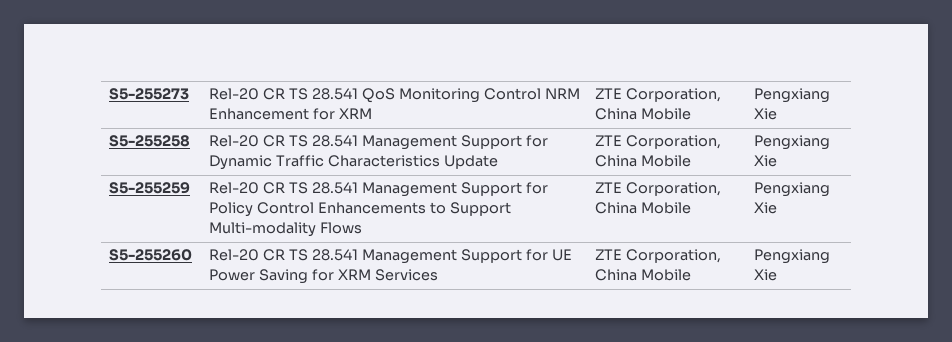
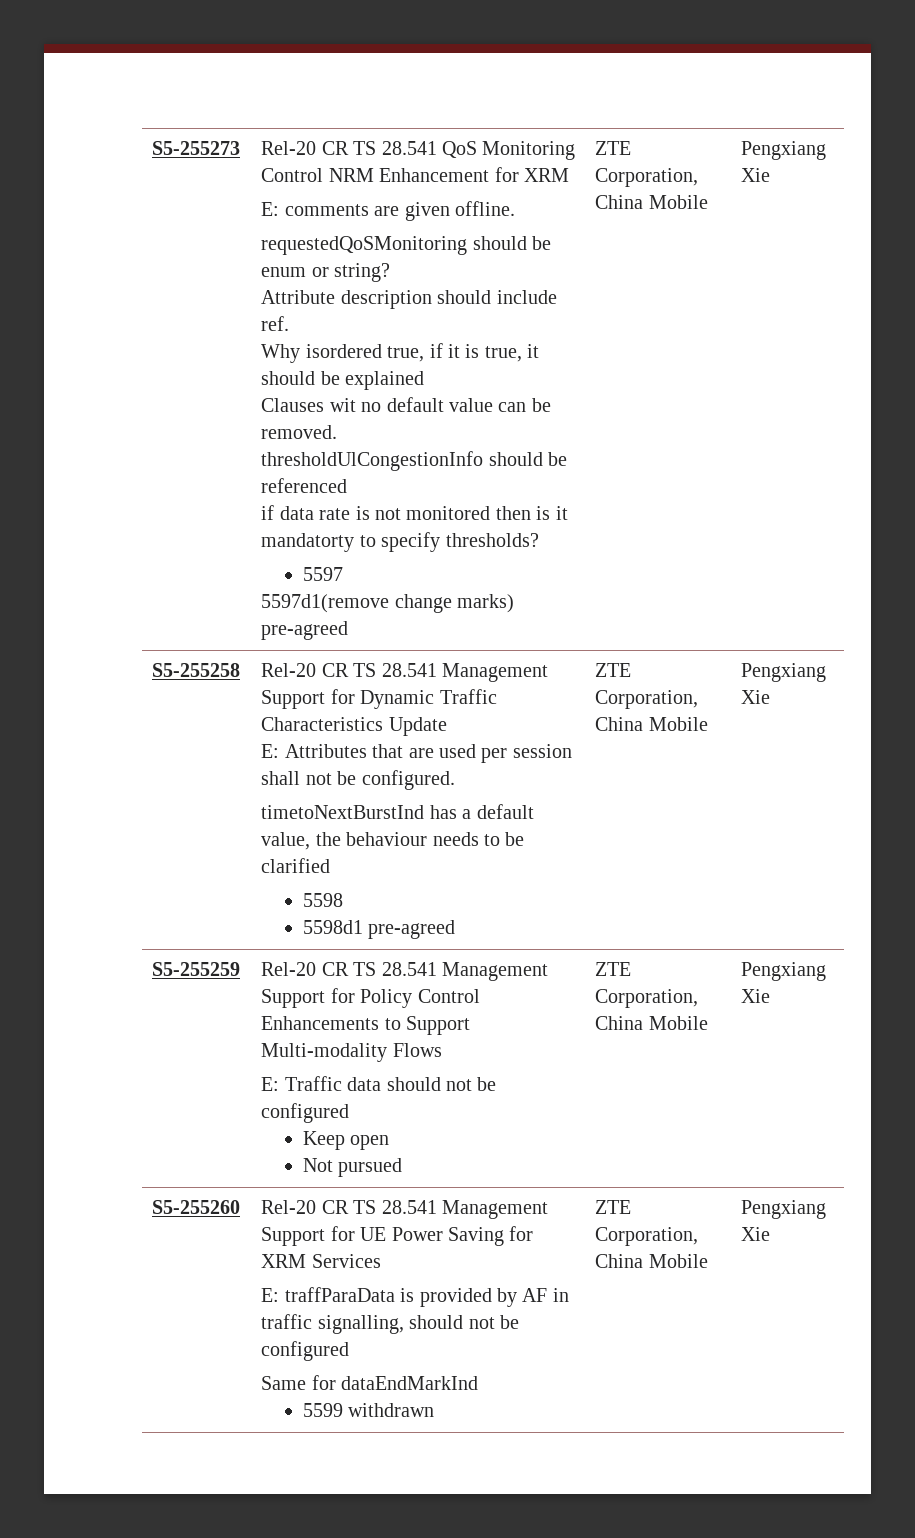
+ E: comments are given offline.
+ requestedQoSMonitoring should be enum or string?
+ Attribute description should include ref.
+ Why isordered true, if it is true, it should be explained
+ Clauses wit no default value can be removed.
+ thresholdUlCongestionInfo should be referenced
+ if data rate is not monitored then is it mandatorty to specify thresholds?
+ 5597
+ 5597d1(remove change marks) pre-agreed
+ E: Attributes that are used per session shall not be configured.
+ timetoNextBurstInd has a default value, the behaviour needs to be clarified
+ 5598
+ 5598d1 pre-agreed
- S5-255259 | Rel-20 CR TS 28.541 Management Support for Policy Control Enhancements to Support Multi-modality Flows | ZTE Corporation, China Mobile | Pengxiang Xie
+ S5-255259 | Rel-20 CR TS 28.541 Management Support for Policy Control Enhancements to Support Multi-modality Flows
+ E: Traffic data should not be configured
+ Keep open
+ Not pursued | ZTE Corporation, China Mobile | Pengxiang Xie
- S5-255260 | Rel-20 CR TS 28.541 Management Support for UE Power Saving for XRM Services | ZTE Corporation, China Mobile | Pengxiang Xie
+ S5-255260 | Rel-20 CR TS 28.541 Management Support for UE Power Saving for XRM Services
+ E: traffParaData is provided by AF in traffic signalling, should not be configured
+ Same for dataEndMarkInd
+ 5599 withdrawn | ZTE Corporation, China Mobile | Pengxiang Xie

